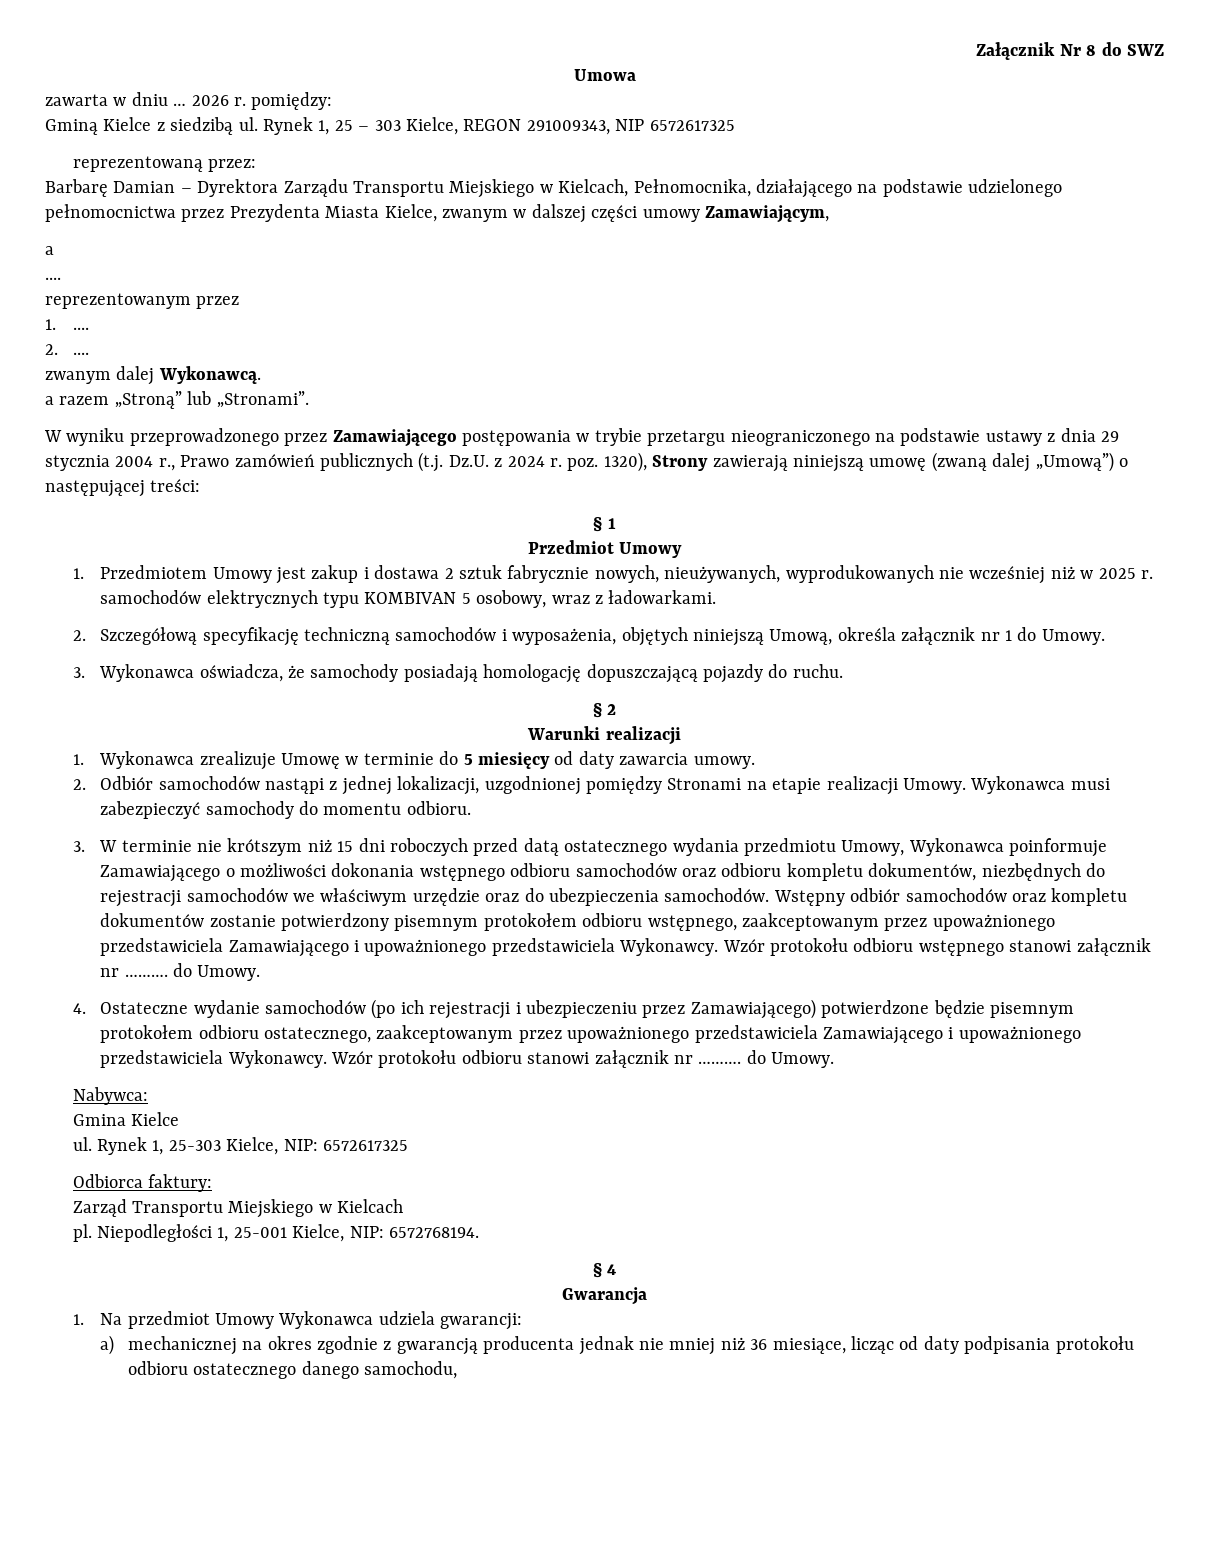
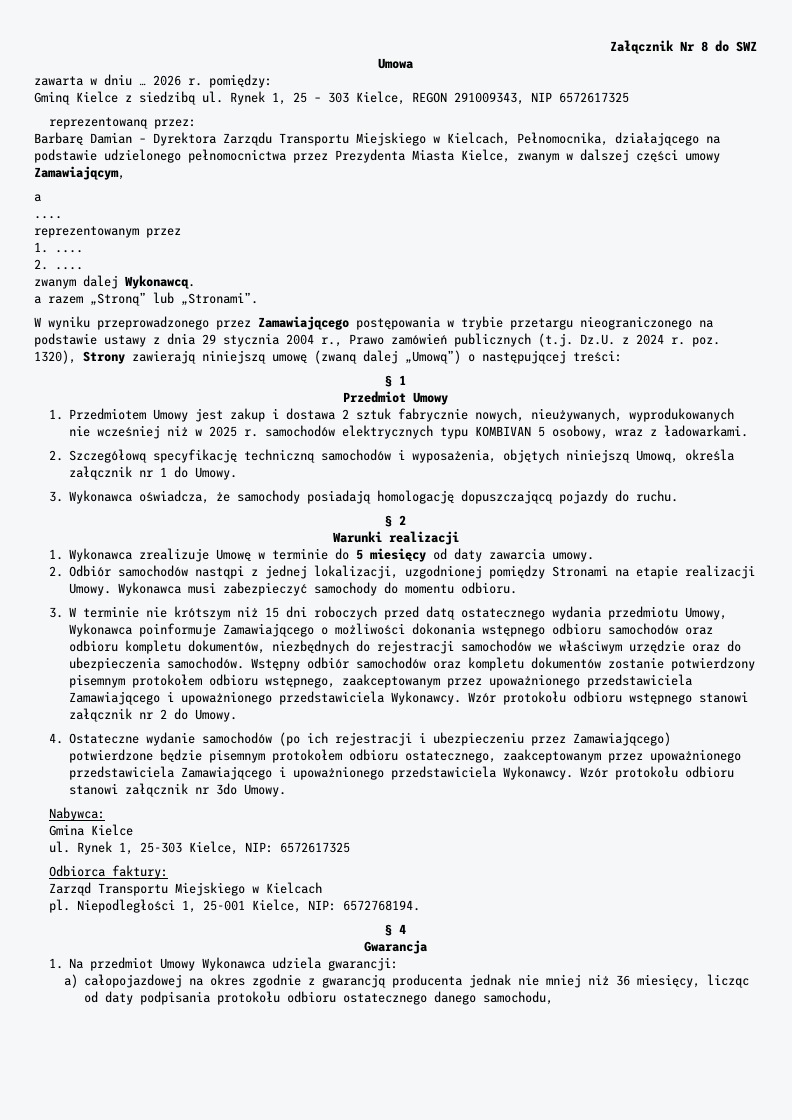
- Wzór protokołu odbioru wstępnego stanowi załącznik nr ………. do Umowy.
+ Wzór protokołu odbioru wstępnego stanowi załącznik nr 2 do Umowy.
- Wzór protokołu odbioru stanowi załącznik nr ………. do Umowy.
+ Wzór protokołu odbioru stanowi załącznik nr 3do Umowy.
- a) mechanicznej na okres zgodnie z gwarancją producenta jednak nie mniej niż 36 miesiące, licząc od daty podpisania protokołu odbioru ostatecznego danego samochodu,
+ a) całopojazdowej na okres zgodnie z gwarancją producenta jednak nie mniej niż 36 miesięcy, licząc od daty podpisania protokołu odbioru ostatecznego danego samochodu,

